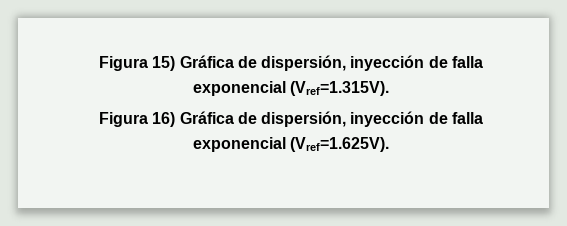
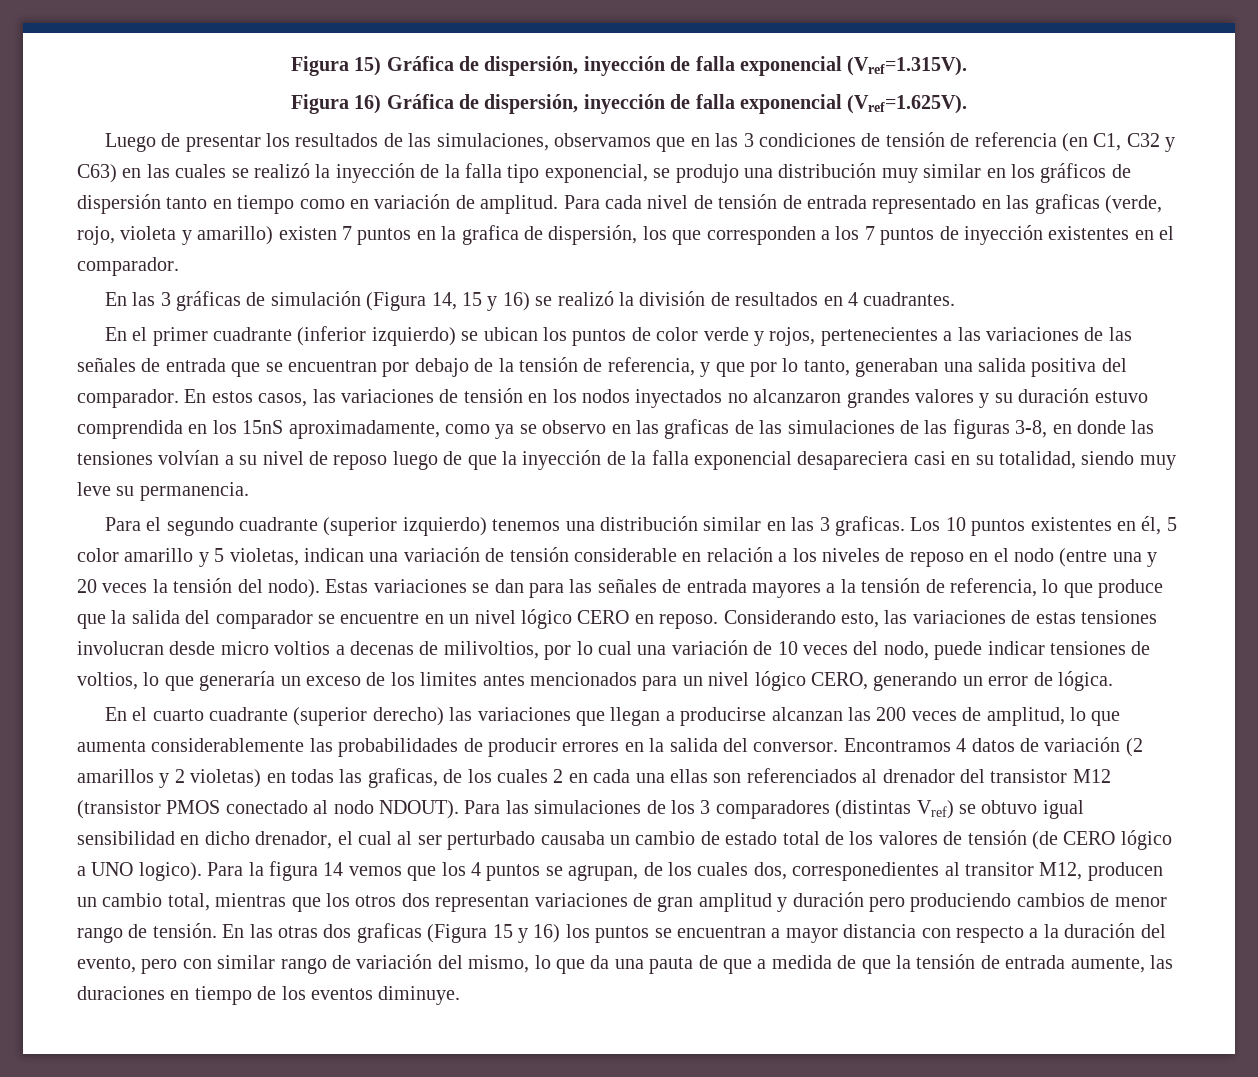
+ Luego de presentar los resultados de las simulaciones, observamos que en las 3 condiciones de tensión de referencia (en C1, C32 y C63) en las cuales se realizó la inyección de la falla tipo exponencial, se produjo una distribución muy similar en los gráficos de dispersión tanto en tiempo como en variación de amplitud. Para cada nivel de tensión de entrada representado en las graficas (verde, rojo, violeta y amarillo) existen 7 puntos en la grafica de dispersión, los que corresponden a los 7 puntos de inyección existentes en el comparador.
+ En las 3 gráficas de simulación (Figura 14, 15 y 16) se realizó la división de resultados en 4 cuadrantes.
+ En el primer cuadrante (inferior izquierdo) se ubican los puntos de color verde y rojos, pertenecientes a las variaciones de las señales de entrada que se encuentran por debajo de la tensión de referencia, y que por lo tanto, generaban una salida positiva del comparador. En estos casos, las variaciones de tensión en los nodos inyectados no alcanzaron grandes valores y su duración estuvo comprendida en los 15nS aproximadamente, como ya se observo en las graficas de las simulaciones de las figuras 3-8, en donde las tensiones volvían a su nivel de reposo luego de que la inyección de la falla exponencial desapareciera casi en su totalidad, siendo muy leve su permanencia.
+ Para el segundo cuadrante (superior izquierdo) tenemos una distribución similar en las 3 graficas. Los 10 puntos existentes en él, 5 color amarillo y 5 violetas, indican una variación de tensión considerable en relación a los niveles de reposo en el nodo (entre una y 20 veces la tensión del nodo). Estas variaciones se dan para las señales de entrada mayores a la tensión de referencia, lo que produce que la salida del comparador se encuentre en un nivel lógico CERO en reposo. Considerando esto, las variaciones de estas tensiones involucran desde micro voltios a decenas de milivoltios, por lo cual una variación de 10 veces del nodo, puede indicar tensiones de voltios, lo que generaría un exceso de los limites antes mencionados para un nivel lógico CERO, generando un error de lógica.
+ En el cuarto cuadrante (superior derecho) las variaciones que llegan a producirse alcanzan las 200 veces de amplitud, lo que aumenta considerablemente las probabilidades de producir errores en la salida del conversor. Encontramos 4 datos de variación (2 amarillos y 2 violetas) en todas las graficas, de los cuales 2 en cada una ellas son referenciados al drenador del transistor M12 (transistor PMOS conectado al nodo NDOUT). Para las simulaciones de los 3 comparadores (distintas Vref) se obtuvo igual sensibilidad en dicho drenador, el cual al ser perturbado causaba un cambio de estado total de los valores de tensión (de CERO lógico a UNO logico). Para la figura 14 vemos que los 4 puntos se agrupan, de los cuales dos, corresponedientes al transitor M12, producen un cambio total, mientras que los otros dos representan variaciones de gran amplitud y duración pero produciendo cambios de menor rango de tensión. En las otras dos graficas (Figura 15 y 16) los puntos se encuentran a mayor distancia con respecto a la duración del evento, pero con similar rango de variación del mismo, lo que da una pauta de que a medida de que la tensión de entrada aumente, las duraciones en tiempo de los eventos diminuye.

